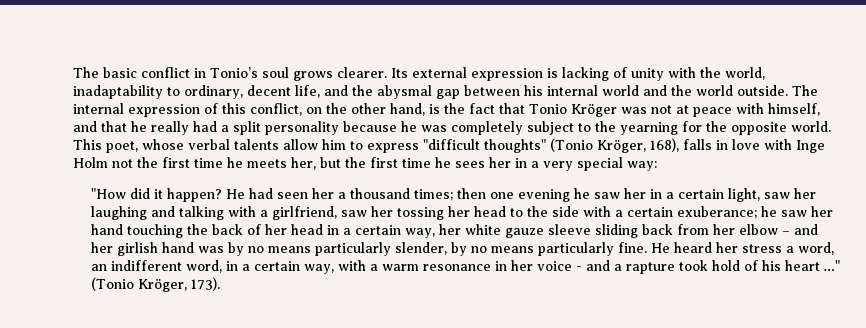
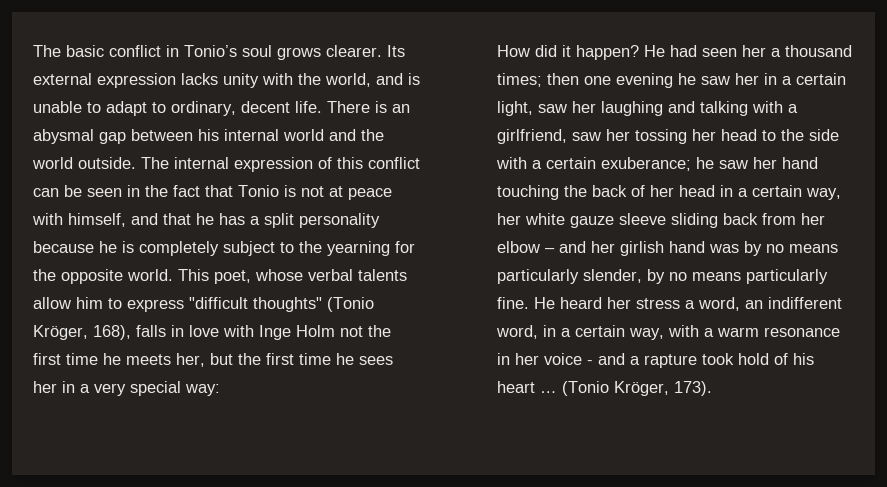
- Its external expression is lacking of unity with the world, inadaptability to ordinary, decent life, and the abysmal gap between his internal world and the world outside.
+ Its external expression lacks unity with the world, and is unable to adapt to ordinary, decent life. There is an abysmal gap between his internal world and the world outside.
- The internal expression of this conflict, on the other hand, is the fact that Tonio Kröger was not at peace with himself, and that he really had a split personality because he was completely subject to the yearning for the opposite world.
+ The internal expression of this conflict can be seen in the fact that Tonio is not at peace with himself, and that he has a split personality because he is completely subject to the yearning for the opposite world.
- "How did it happen?
+ How did it happen?
- He heard her stress a word, an indifferent word, in a certain way, with a warm resonance in her voice - and a rapture took hold of his heart …"
+ He heard her stress a word, an indifferent word, in a certain way, with a warm resonance in her voice - and a rapture took hold of his heart …

